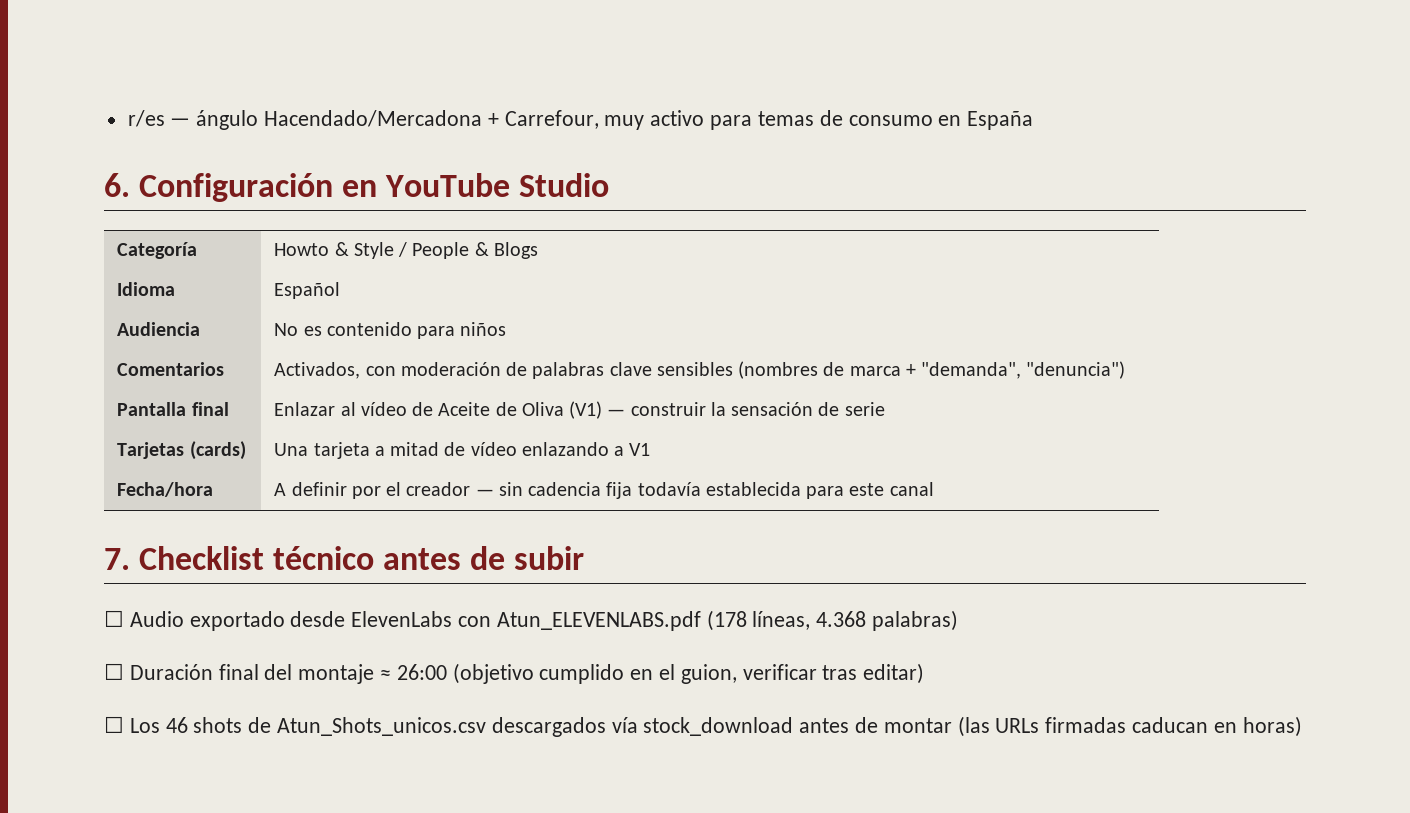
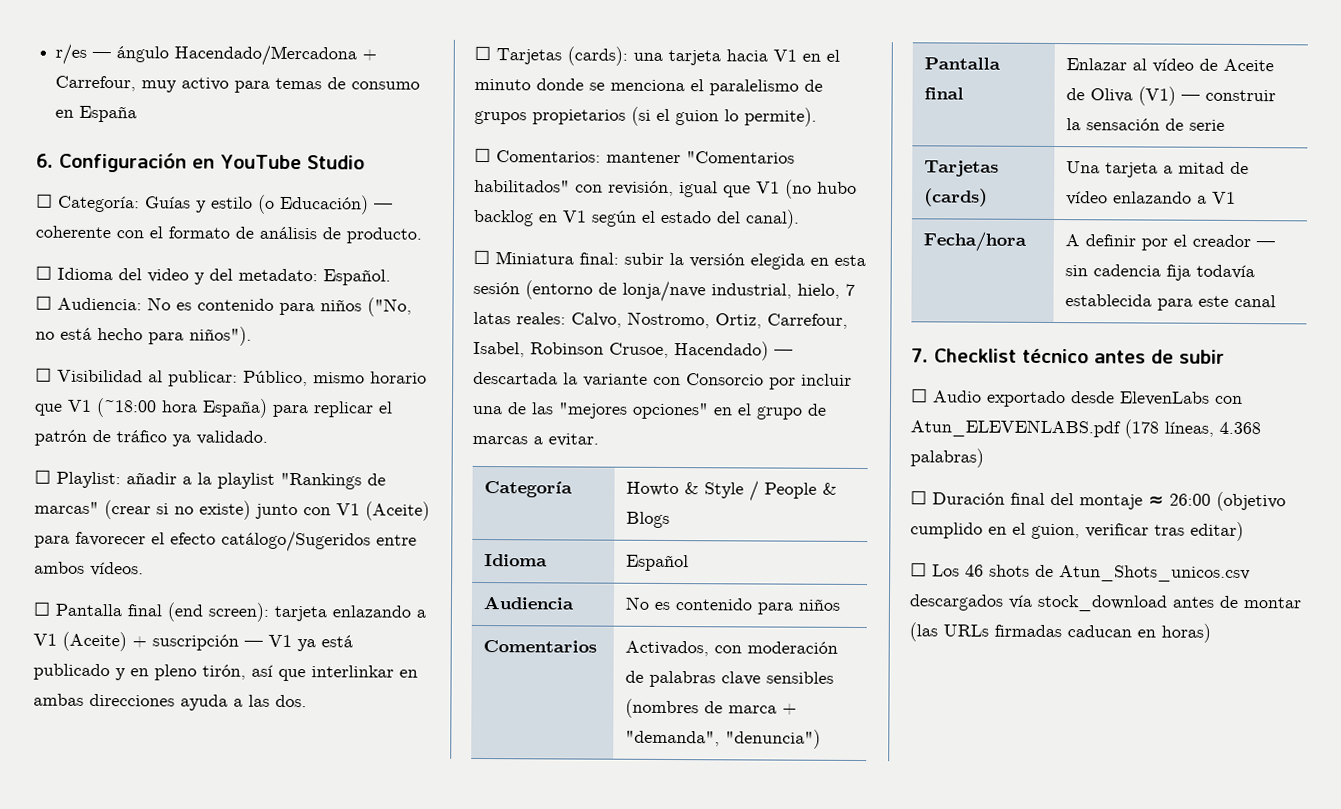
+ ☐ Categoría: Guías y estilo (o Educación) — coherente con el formato de análisis de producto.
+ ☐ Idioma del video y del metadato: Español.
+ ☐ Audiencia: No es contenido para niños ("No, no está hecho para niños").
+ ☐ Visibilidad al publicar: Público, mismo horario que V1 (~18:00 hora España) para replicar el patrón de tráfico ya validado.
+ ☐ Playlist: añadir a la playlist "Rankings de marcas" (crear si no existe) junto con V1 (Aceite) para favorecer el efecto catálogo/Sugeridos entre ambos vídeos.
+ ☐ Pantalla final (end screen): tarjeta enlazando a V1 (Aceite) + suscripción — V1 ya está publicado y en pleno tirón, así que interlinkar en ambas direcciones ayuda a las dos.
+ ☐ Tarjetas (cards): una tarjeta hacia V1 en el minuto donde se menciona el paralelismo de grupos propietarios (si el guion lo permite).
+ ☐ Comentarios: mantener "Comentarios habilitados" con revisión, igual que V1 (no hubo backlog en V1 según el estado del canal).
+ ☐ Miniatura final: subir la versión elegida en esta sesión (entorno de lonja/nave industrial, hielo, 7 latas reales: Calvo, Nostromo, Ortiz, Carrefour, Isabel, Robinson Crusoe, Hacendado) — descartada la variante con Consorcio por incluir una de las "mejores opciones" en el grupo de marcas a evitar.

